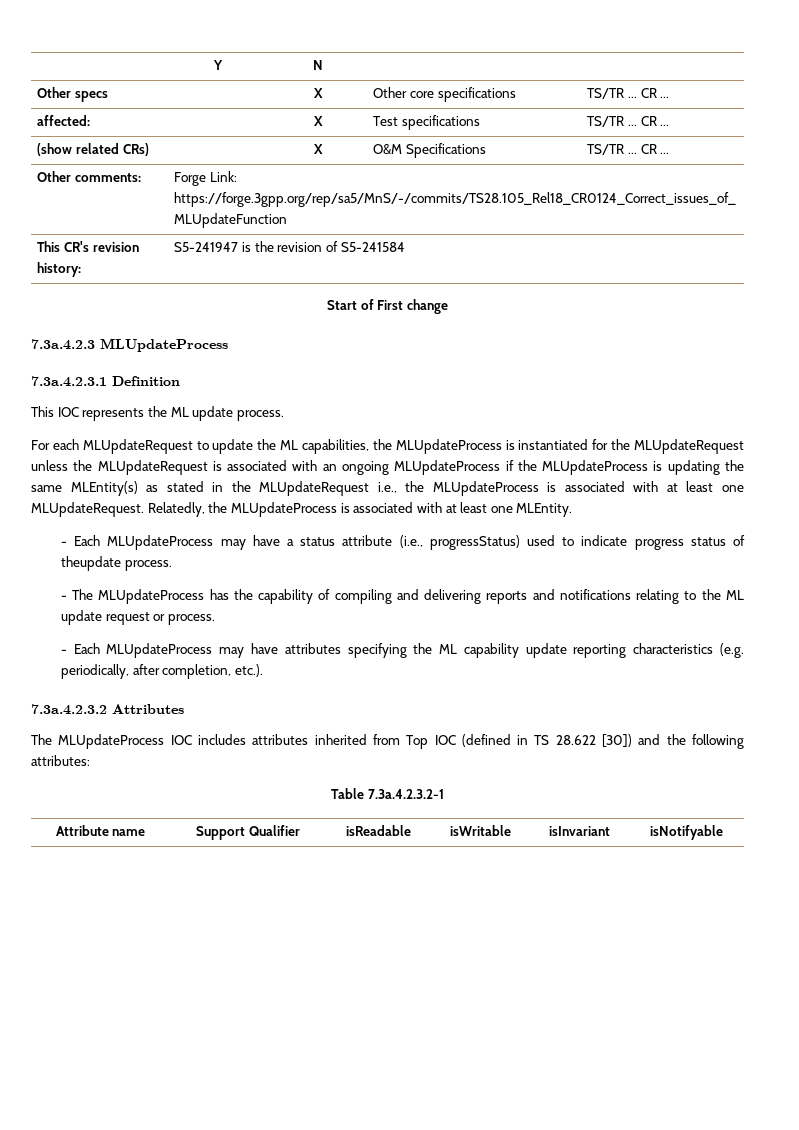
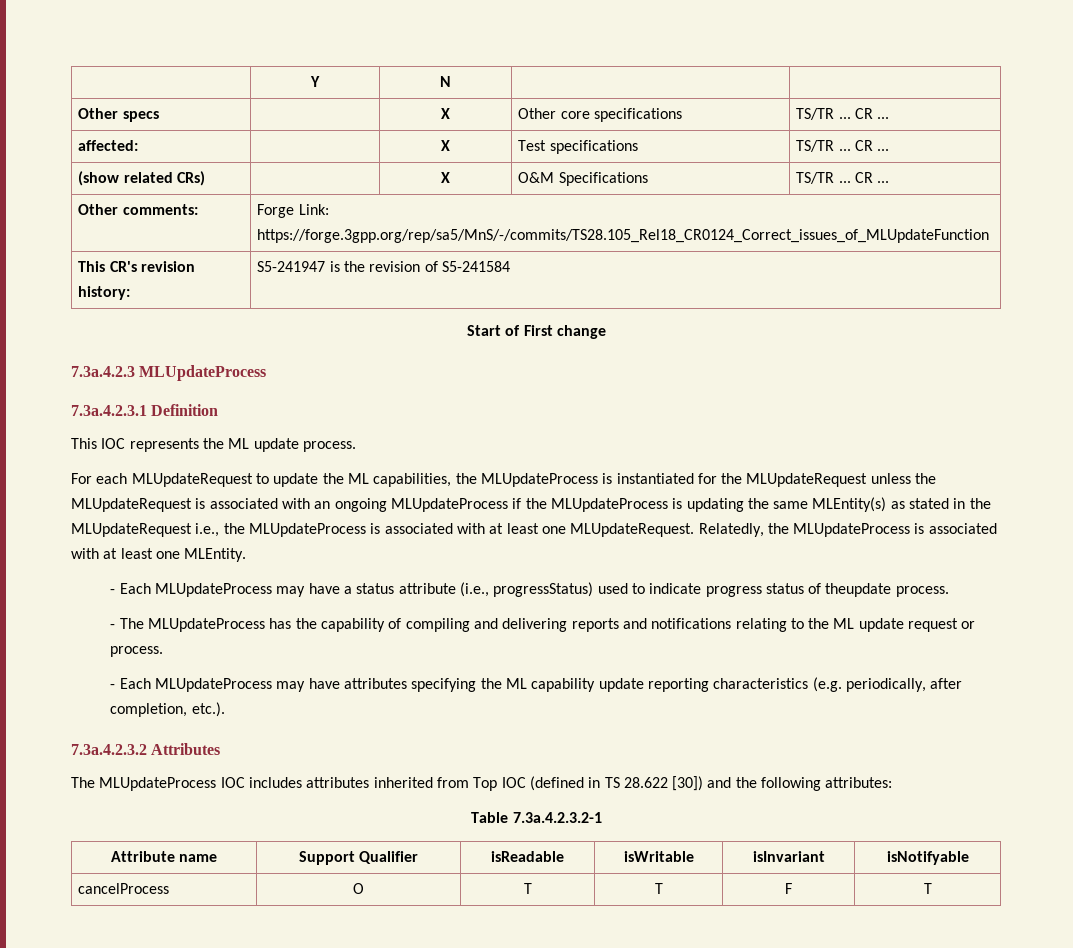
+ cancelProcess | O | T | T | F | T

